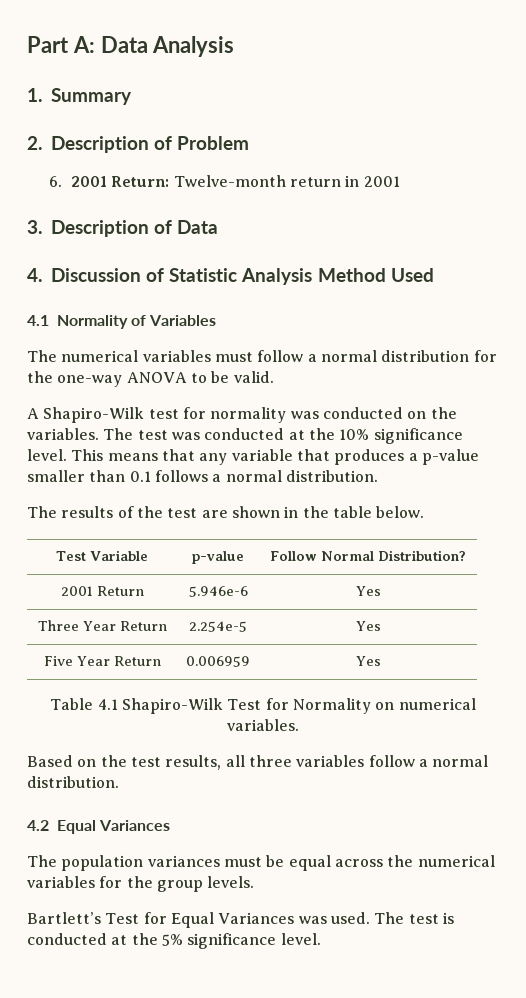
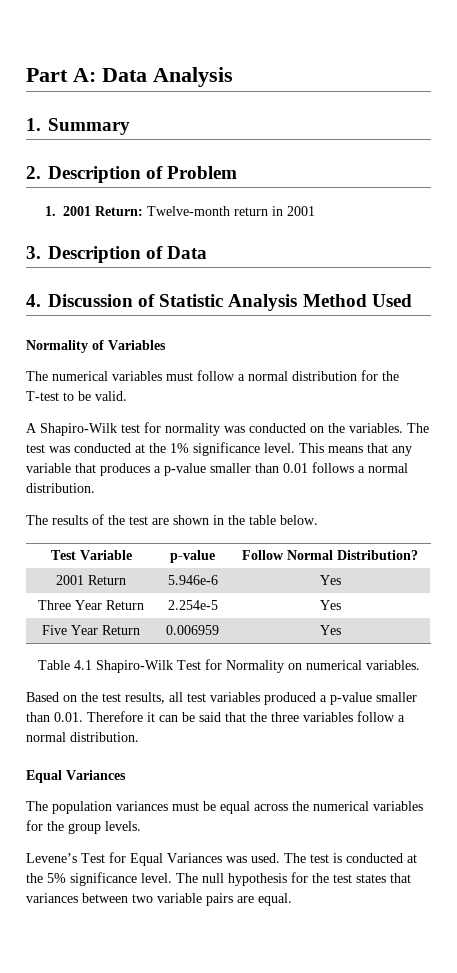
- 6. 2001 Return: Twelve-month return in 2001
+ 1. 2001 Return: Twelve-month return in 2001
- 4.1 Normality of Variables
+ Normality of Variables
- The numerical variables must follow a normal distribution for the one-way ANOVA to be valid.
+ The numerical variables must follow a normal distribution for the T-test to be valid.
- The test was conducted at the 10% significance level.
+ The test was conducted at the 1% significance level.
- This means that any variable that produces a p-value smaller than 0.1 follows a normal distribution.
+ This means that any variable that produces a p-value smaller than 0.01 follows a normal distribution.
- Based on the test results, all three variables follow a normal distribution.
- 4.2 Equal Variances
+ Based on the test results, all test variables produced a p-value smaller than 0.01. Therefore it can be said that the three variables follow a normal distribution.
+ Equal Variances
- Bartlett’s Test for Equal Variances was used.
+ Levene’s Test for Equal Variances was used.
+ The null hypothesis for the test states that variances between two variable pairs are equal.

